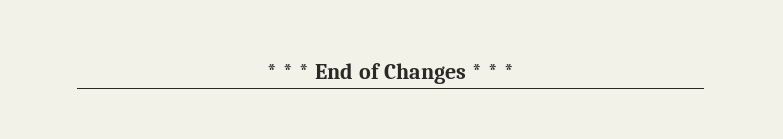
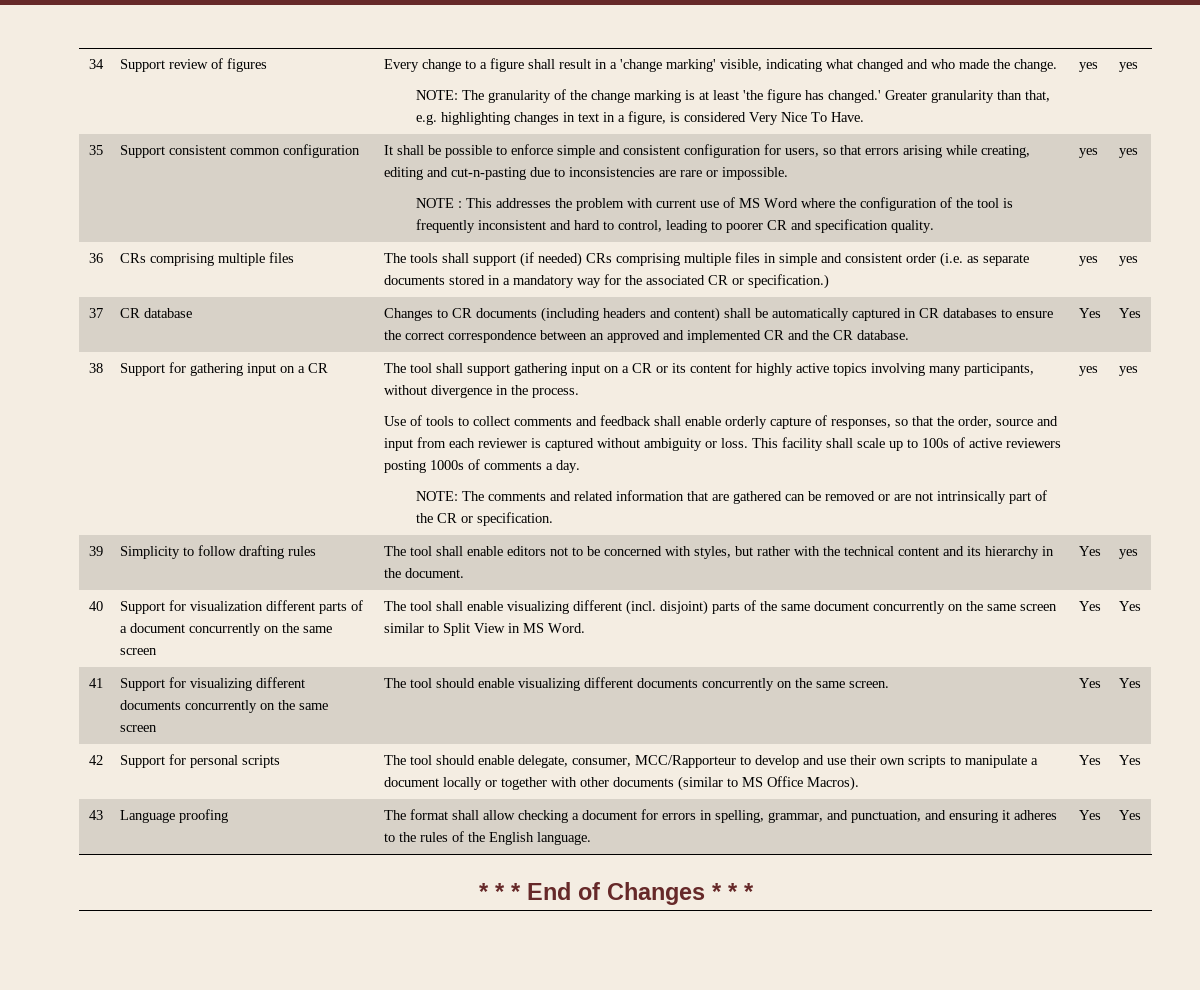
+ 34 | Support review of figures | Every change to a figure shall result in a 'change marking' visible, indicating what changed and who made the change.
+ NOTE: The granularity of the change marking is at least 'the figure has changed.' Greater granularity than that, e.g. highlighting changes in text in a figure, is considered Very Nice To Have. | yes | yes
+ 35 | Support consistent common configuration | It shall be possible to enforce simple and consistent configuration for users, so that errors arising while creating, editing and cut-n-pasting due to inconsistencies are rare or impossible.
+ NOTE : This addresses the problem with current use of MS Word where the configuration of the tool is frequently inconsistent and hard to control, leading to poorer CR and specification quality. | yes | yes
+ 36 | CRs comprising multiple files | The tools shall support (if needed) CRs comprising multiple files in simple and consistent order (i.e. as separate documents stored in a mandatory way for the associated CR or specification.) | yes | yes
+ 37 | CR database | Changes to CR documents (including headers and content) shall be automatically captured in CR databases to ensure the correct correspondence between an approved and implemented CR and the CR database. | Yes | Yes
+ 38 | Support for gathering input on a CR | The tool shall support gathering input on a CR or its content for highly active topics involving many participants, without divergence in the process.
+ Use of tools to collect comments and feedback shall enable orderly capture of responses, so that the order, source and input from each reviewer is captured without ambiguity or loss. This facility shall scale up to 100s of active reviewers posting 1000s of comments a day.
+ NOTE: The comments and related information that are gathered can be removed or are not intrinsically part of the CR or specification. | yes | yes
+ 39 | Simplicity to follow drafting rules | The tool shall enable editors not to be concerned with styles, but rather with the technical content and its hierarchy in the document. | Yes | yes
+ 40 | Support for visualization different parts of a document concurrently on the same screen | The tool shall enable visualizing different (incl. disjoint) parts of the same document concurrently on the same screen similar to Split View in MS Word. | Yes | Yes
+ 41 | Support for visualizing different documents concurrently on the same screen | The tool should enable visualizing different documents concurrently on the same screen. | Yes | Yes
+ 42 | Support for personal scripts | The tool should enable delegate, consumer, MCC/Rapporteur to develop and use their own scripts to manipulate a document locally or together with other documents (similar to MS Office Macros). | Yes | Yes
+ 43 | Language proofing | The format shall allow checking a document for errors in spelling, grammar, and punctuation, and ensuring it adheres to the rules of the English language. | Yes | Yes

